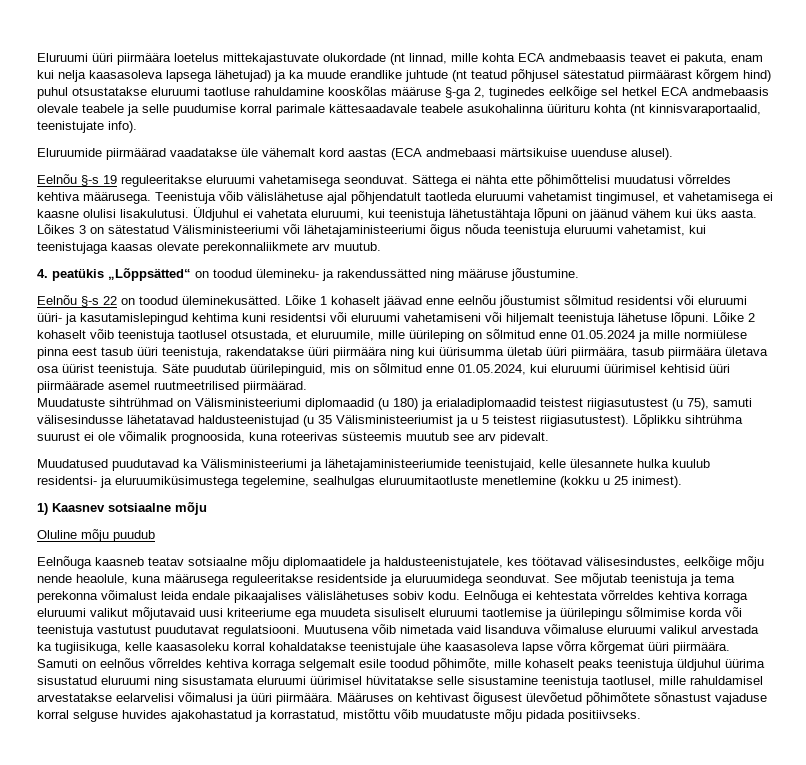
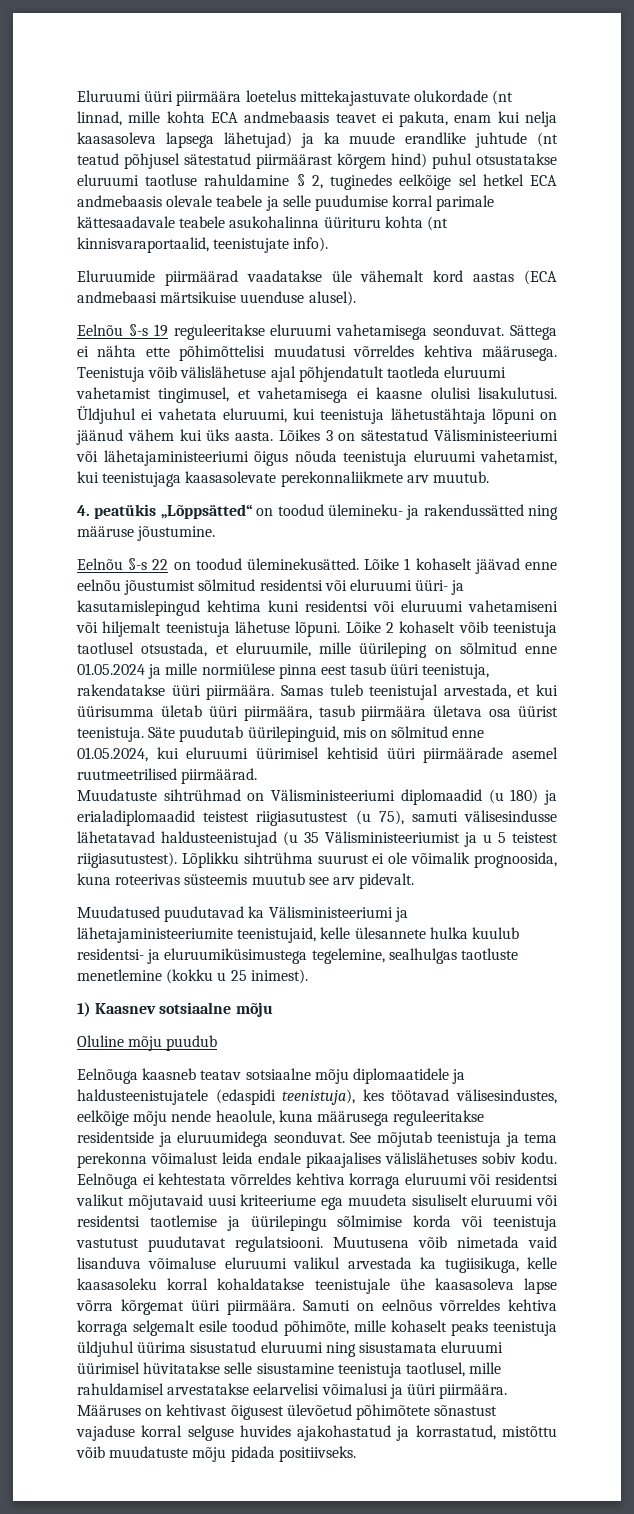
- Eluruumi üüri piirmäära loetelus mittekajastuvate olukordade (nt linnad, mille kohta ECA andmebaasis teavet ei pakuta, enam kui nelja kaasasoleva lapsega lähetujad) ja ka muude erandlike juhtude (nt teatud põhjusel sätestatud piirmäärast kõrgem hind) puhul otsustatakse eluruumi taotluse rahuldamine kooskõlas määruse §-ga 2, tuginedes eelkõige sel hetkel ECA andmebaasis olevale teabele ja selle puudumise korral parimale kättesaadavale teabele asukohalinna üürituru kohta (nt kinnisvaraportaalid, teenistujate info).
+ Eluruumi üüri piirmäära loetelus mittekajastuvate olukordade (nt linnad, mille kohta ECA andmebaasis teavet ei pakuta, enam kui nelja kaasasoleva lapsega lähetujad) ja ka muude erandlike juhtude (nt teatud põhjusel sätestatud piirmäärast kõrgem hind) puhul otsustatakse eluruumi taotluse rahuldamine § 2, tuginedes eelkõige sel hetkel ECA andmebaasis olevale teabele ja selle puudumise korral parimale kättesaadavale teabele asukohalinna üürituru kohta (nt kinnisvaraportaalid, teenistujate info).
- Lõikes 3 on sätestatud Välisministeeriumi või lähetajaministeeriumi õigus nõuda teenistuja eluruumi vahetamist, kui teenistujaga kaasas olevate perekonnaliikmete arv muutub.
+ Lõikes 3 on sätestatud Välisministeeriumi või lähetajaministeeriumi õigus nõuda teenistuja eluruumi vahetamist, kui teenistujaga kaasasolevate perekonnaliikmete arv muutub.
- Lõike 2 kohaselt võib teenistuja taotlusel otsustada, et eluruumile, mille üürileping on sõlmitud enne 01.05.2024 ja mille normiülese pinna eest tasub üüri teenistuja, rakendatakse üüri piirmäära ning kui üürisumma ületab üüri piirmäära, tasub piirmäära ületava osa üürist teenistuja.
+ Lõike 2 kohaselt võib teenistuja taotlusel otsustada, et eluruumile, mille üürileping on sõlmitud enne 01.05.2024 ja mille normiülese pinna eest tasub üüri teenistuja, rakendatakse üüri piirmäära. Samas tuleb teenistujal arvestada, et kui üürisumma ületab üüri piirmäära, tasub piirmäära ületava osa üürist teenistuja.
- Muudatused puudutavad ka Välisministeeriumi ja lähetajaministeeriumide teenistujaid, kelle ülesannete hulka kuulub residentsi- ja eluruumiküsimustega tegelemine, sealhulgas eluruumitaotluste menetlemine (kokku u 25 inimest).
+ Muudatused puudutavad ka Välisministeeriumi ja lähetajaministeeriumite teenistujaid, kelle ülesannete hulka kuulub residentsi- ja eluruumiküsimustega tegelemine, sealhulgas taotluste menetlemine (kokku u 25 inimest).
- Eelnõuga kaasneb teatav sotsiaalne mõju diplomaatidele ja haldusteenistujatele, kes töötavad välisesindustes, eelkõige mõju nende heaolule, kuna määrusega reguleeritakse residentside ja eluruumidega seonduvat.
+ Eelnõuga kaasneb teatav sotsiaalne mõju diplomaatidele ja haldusteenistujatele (edaspidi teenistuja), kes töötavad välisesindustes, eelkõige mõju nende heaolule, kuna määrusega reguleeritakse residentside ja eluruumidega seonduvat.
- Eelnõuga ei kehtestata võrreldes kehtiva korraga eluruumi valikut mõjutavaid uusi kriteeriume ega muudeta sisuliselt eluruumi taotlemise ja üürilepingu sõlmimise korda või teenistuja vastutust puudutavat regulatsiooni.
+ Eelnõuga ei kehtestata võrreldes kehtiva korraga eluruumi või residentsi valikut mõjutavaid uusi kriteeriume ega muudeta sisuliselt eluruumi või residentsi taotlemise ja üürilepingu sõlmimise korda või teenistuja vastutust puudutavat regulatsiooni.

